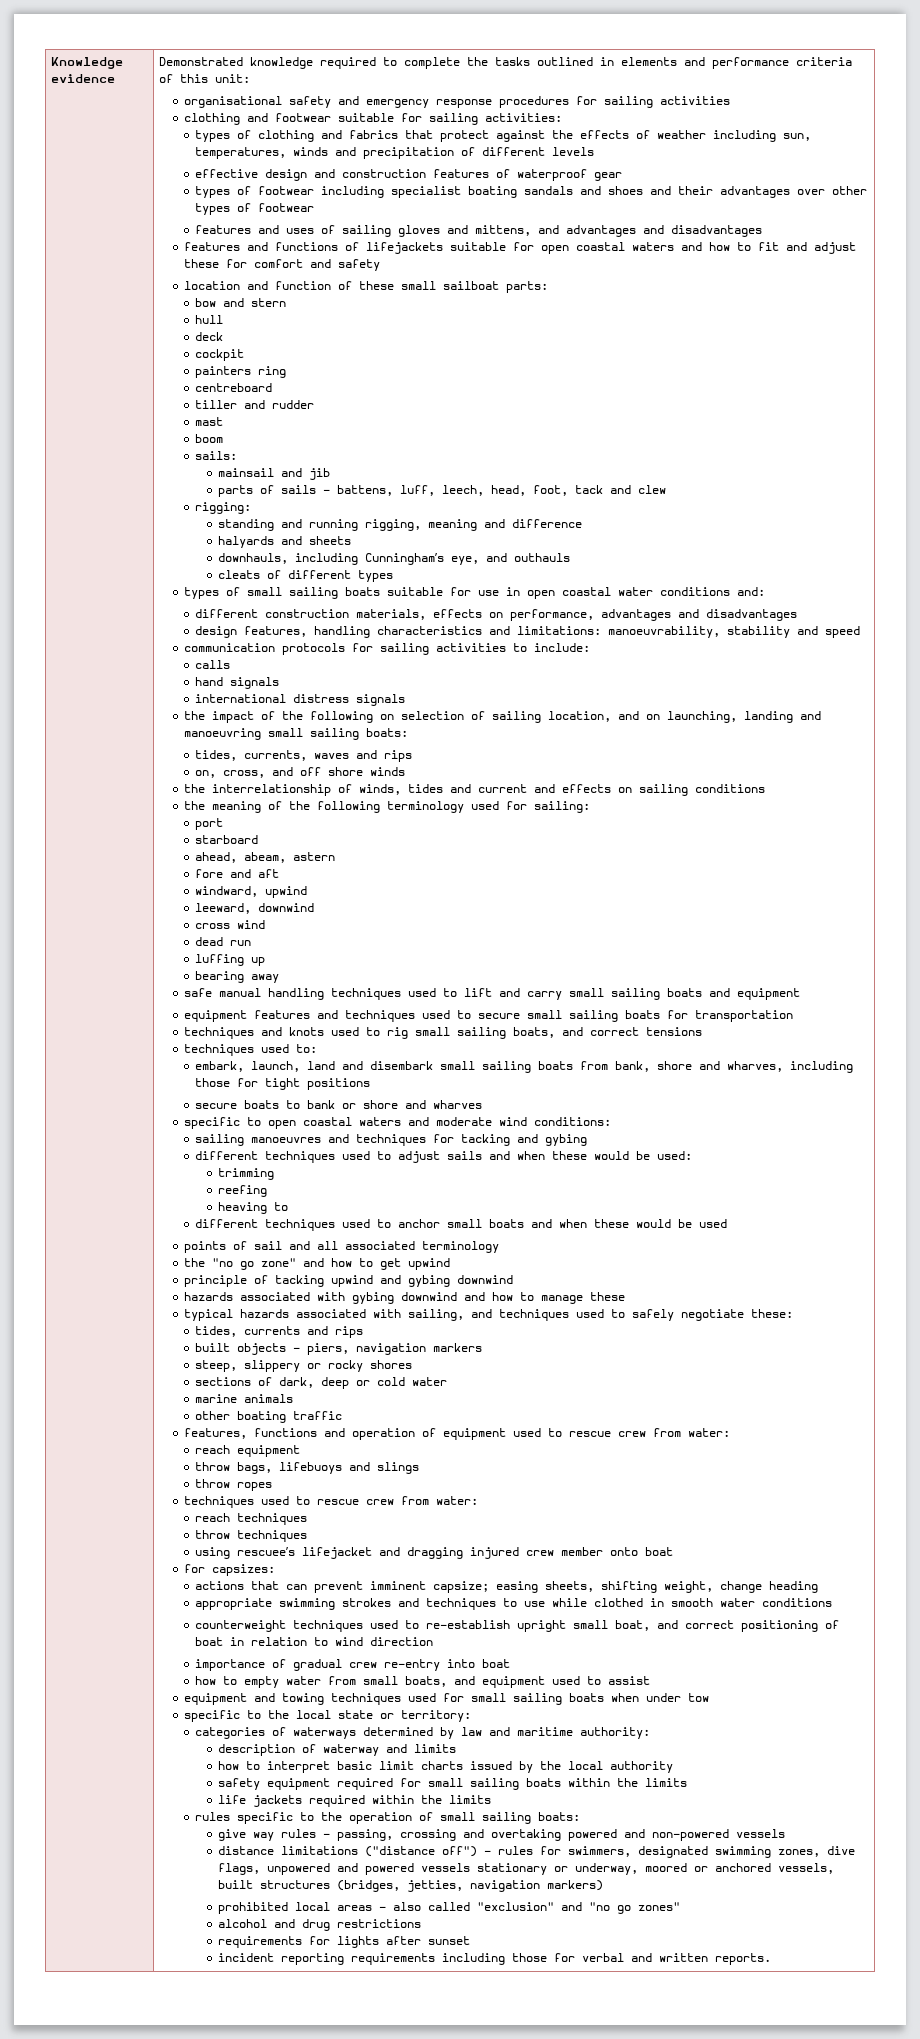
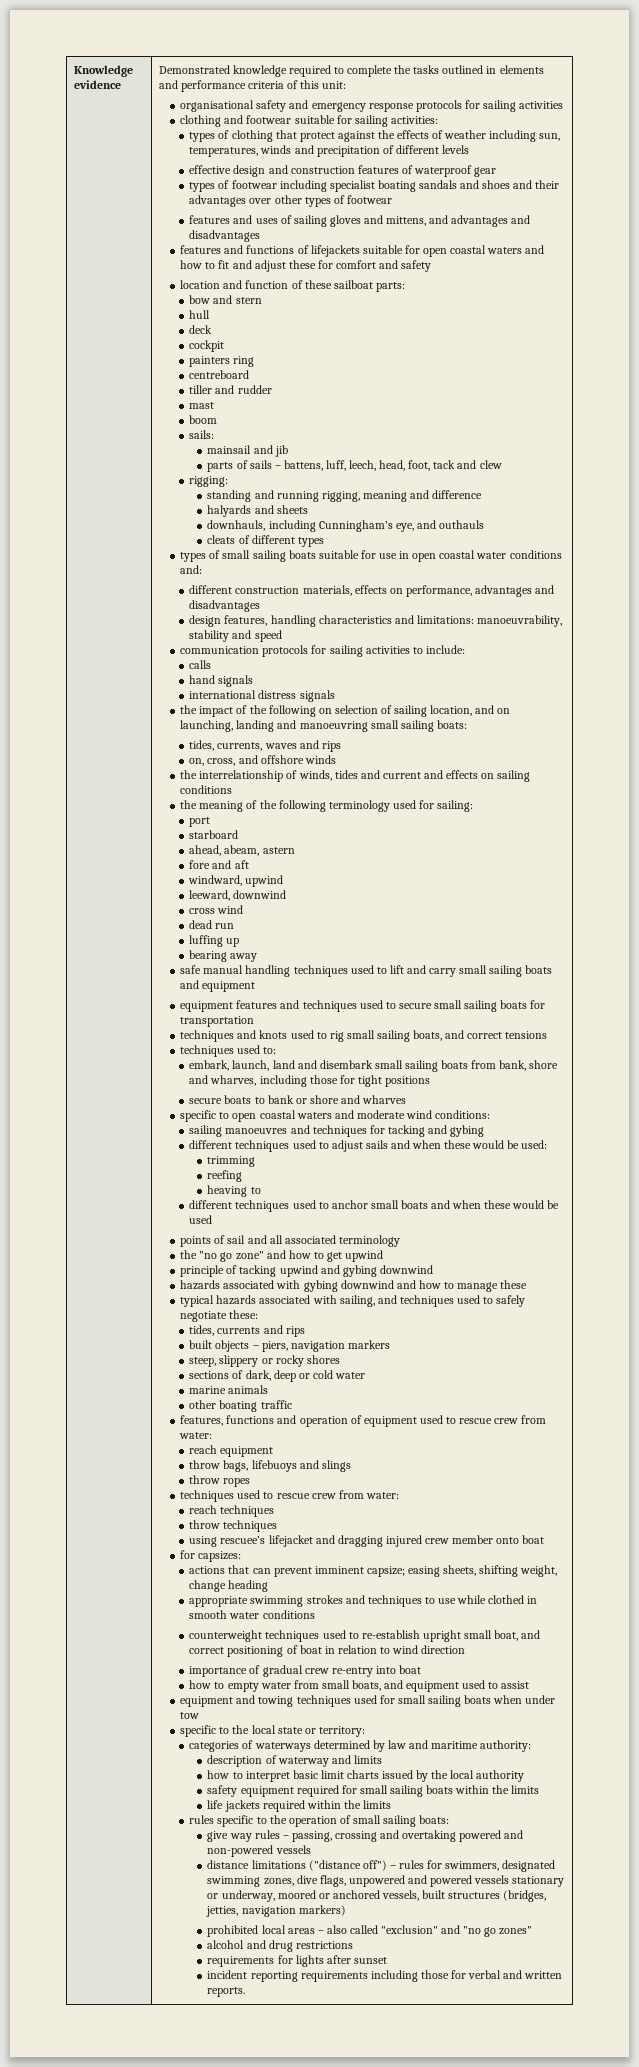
- organisational safety and emergency response procedures for sailing activities
+ organisational safety and emergency response protocols for sailing activities
- types of clothing and fabrics that protect against the effects of weather including sun, temperatures, winds and precipitation of different levels
+ types of clothing that protect against the effects of weather including sun, temperatures, winds and precipitation of different levels
- location and function of these small sailboat parts:
+ location and function of these sailboat parts:
- on, cross, and off shore winds
+ on, cross, and offshore winds

